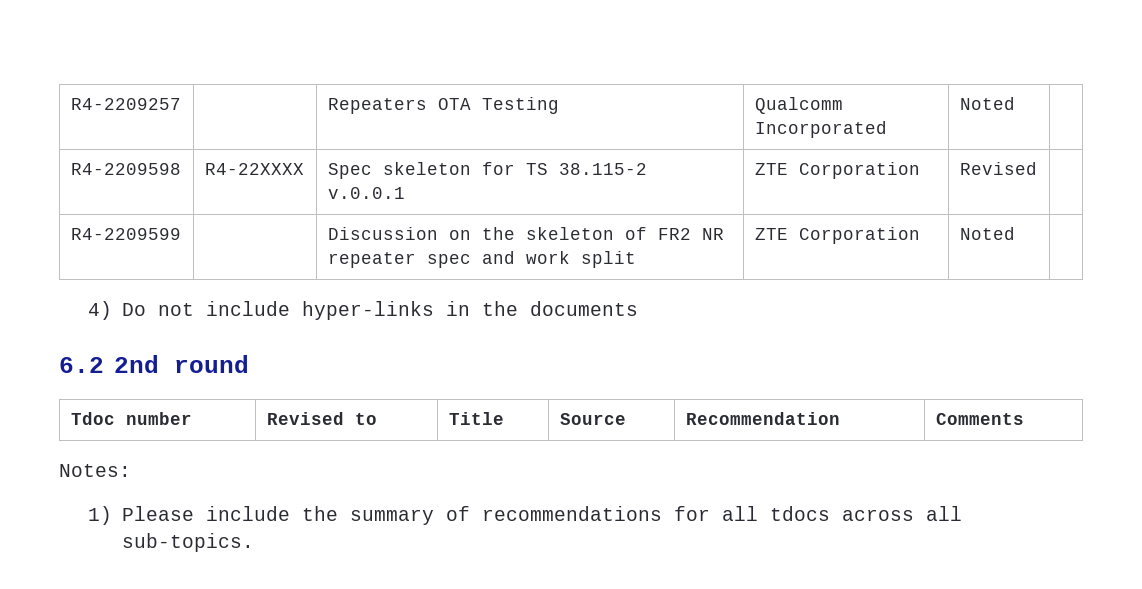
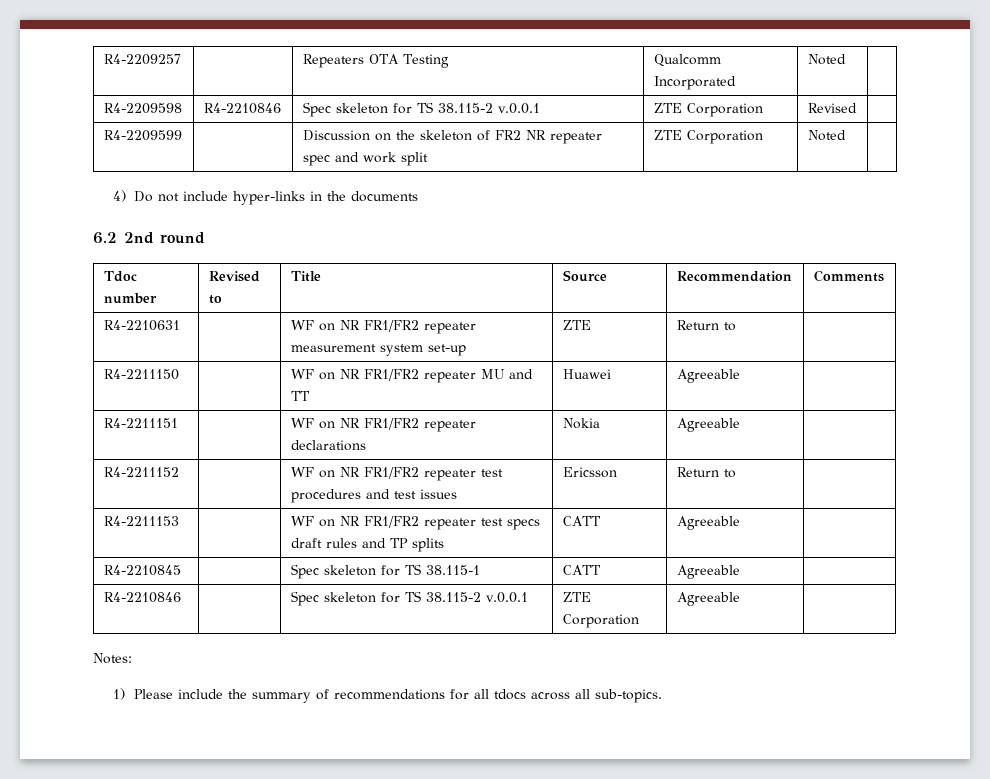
- R4-2209598 | R4-22XXXX | Spec skeleton for TS 38.115-2 v.0.0.1 | ZTE Corporation | Revised |
+ R4-2209598 | R4-2210846 | Spec skeleton for TS 38.115-2 v.0.0.1 | ZTE Corporation | Revised |
+ R4-2210631 | | WF on NR FR1/FR2 repeater measurement system set-up | ZTE | Return to |
+ R4-2211150 | | WF on NR FR1/FR2 repeater MU and TT | Huawei | Agreeable |
+ R4-2211151 | | WF on NR FR1/FR2 repeater declarations | Nokia | Agreeable |
+ R4-2211152 | | WF on NR FR1/FR2 repeater test procedures and test issues | Ericsson | Return to |
+ R4-2211153 | | WF on NR FR1/FR2 repeater test specs draft rules and TP splits | CATT | Agreeable |
+ R4-2210845 | | Spec skeleton for TS 38.115-1 | CATT | Agreeable |
+ R4-2210846 | | Spec skeleton for TS 38.115-2 v.0.0.1 | ZTE Corporation | Agreeable |

